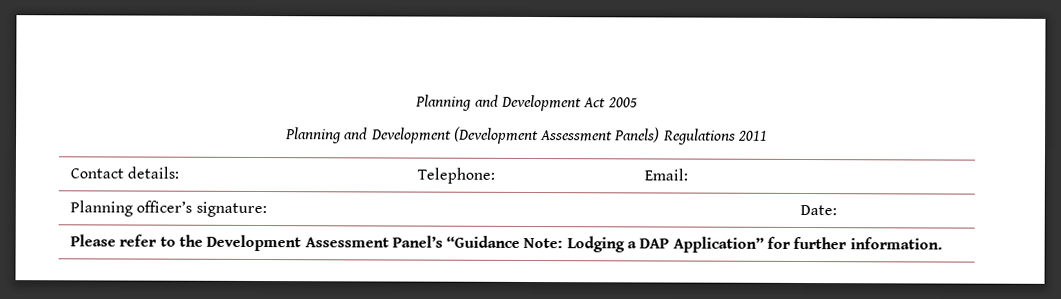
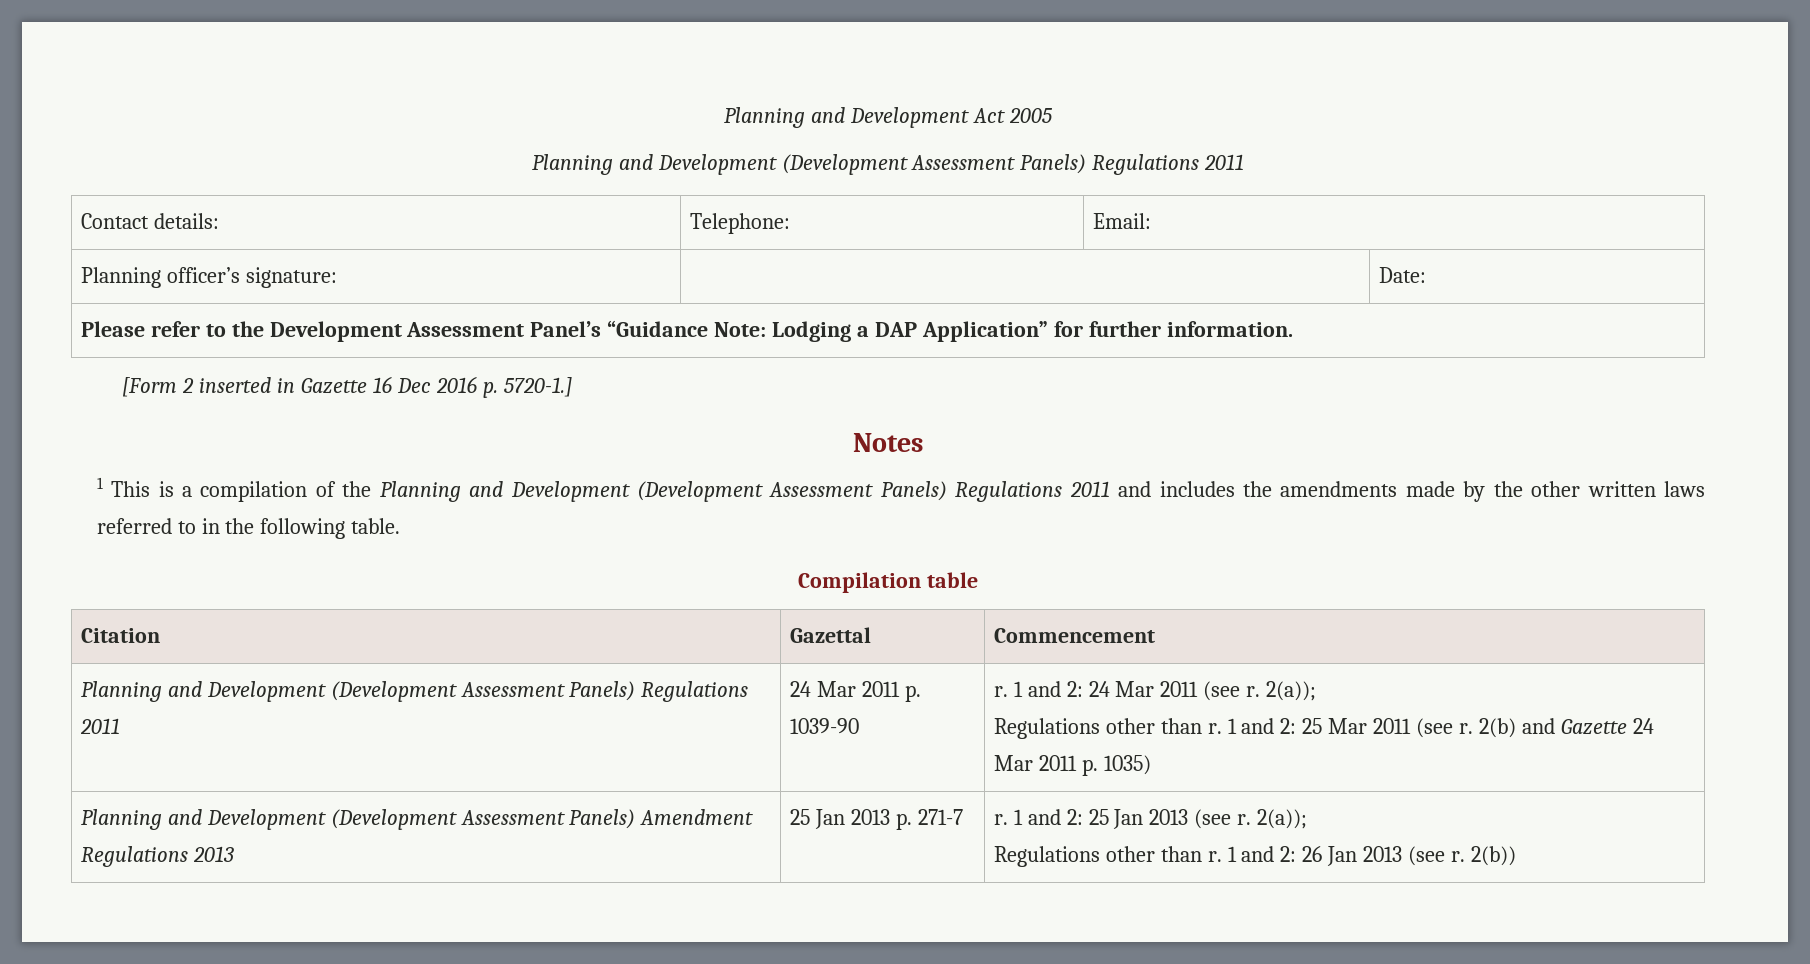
+ [Form 2 inserted in Gazette 16 Dec 2016 p. 5720-1.]
+ Notes
+ 1 This is a compilation of the Planning and Development (Development Assessment Panels) Regulations 2011 and includes the amendments made by the other written laws referred to in the following table.
+ Compilation table
+ Citation | Gazettal | Commencement
+ Planning and Development (Development Assessment Panels) Regulations 2011 | 24 Mar 2011 p. 1039-90 | r. 1 and 2: 24 Mar 2011 (see r. 2(a));
+ Regulations other than r. 1 and 2: 25 Mar 2011 (see r. 2(b) and Gazette 24 Mar 2011 p. 1035)
+ Planning and Development (Development Assessment Panels) Amendment Regulations 2013 | 25 Jan 2013 p. 271-7 | r. 1 and 2: 25 Jan 2013 (see r. 2(a));
+ Regulations other than r. 1 and 2: 26 Jan 2013 (see r. 2(b))

